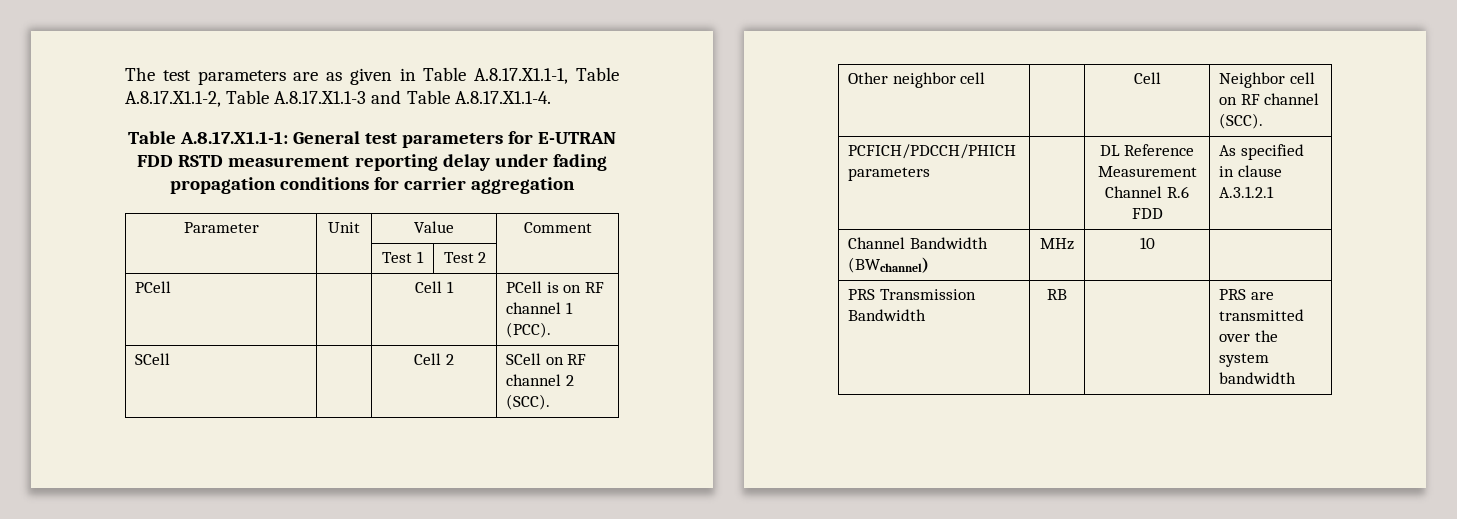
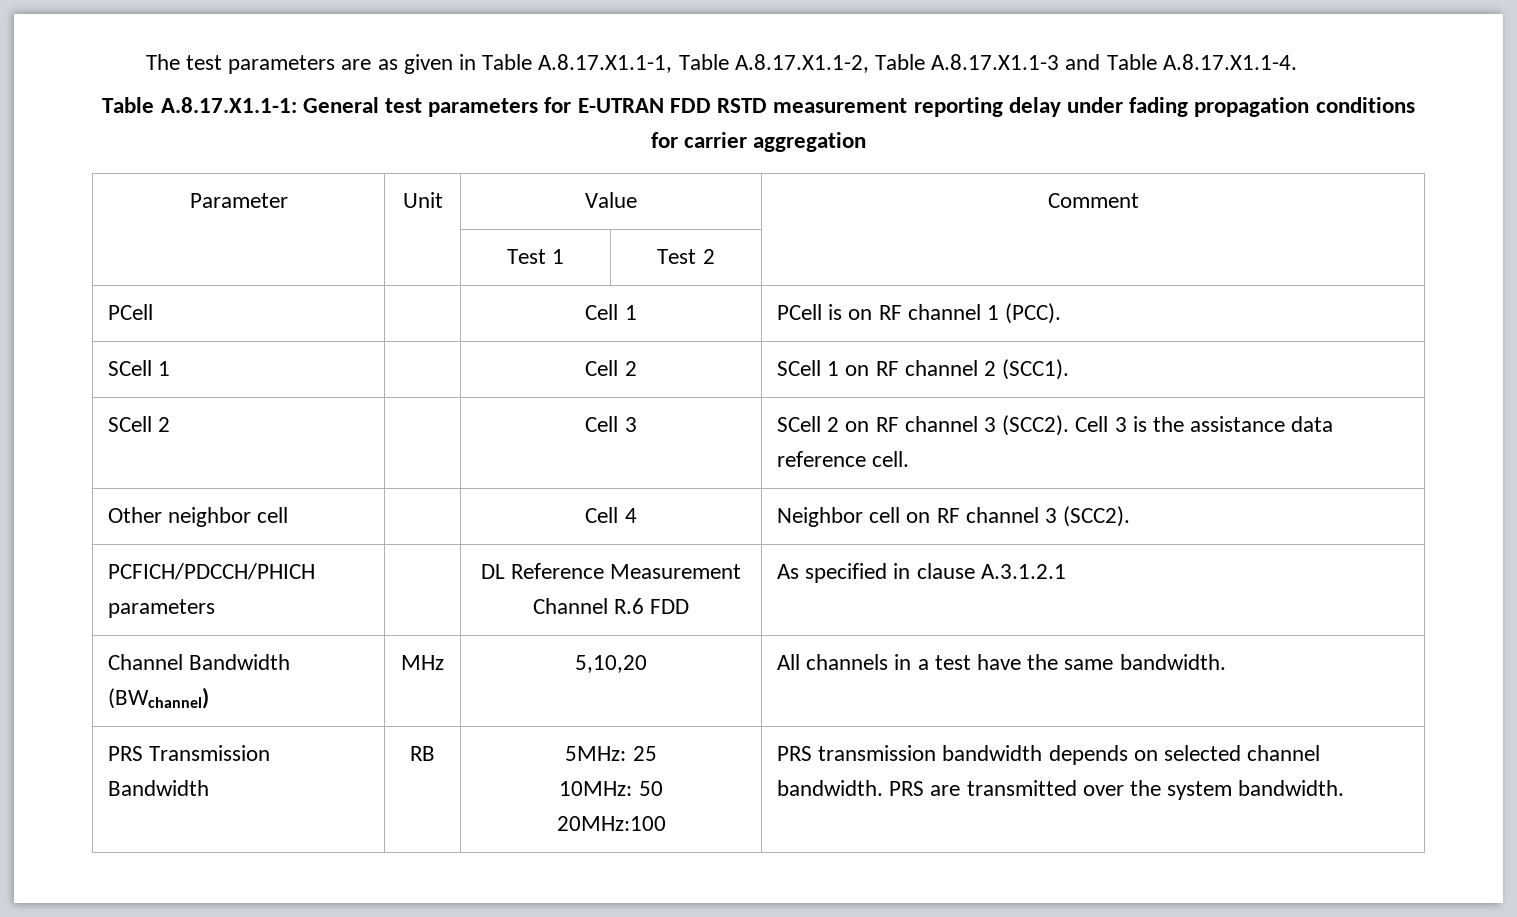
- SCell | | Cell 2 | SCell on RF channel 2 (SCC).
+ SCell 1 | | Cell 2 | SCell 1 on RF channel 2 (SCC1).
+ SCell 2 | | Cell 3 | SCell 2 on RF channel 3 (SCC2). Cell 3 is the assistance data reference cell.
- Other neighbor cell | | Cell | Neighbor cell on RF channel (SCC).
+ Other neighbor cell | | Cell 4 | Neighbor cell on RF channel 3 (SCC2).
- Channel Bandwidth (BWchannel) | MHz | 10 |
- PRS Transmission Bandwidth | RB | | PRS are transmitted over the system bandwidth
+ Channel Bandwidth (BWchannel) | MHz | 5,10,20 | All channels in a test have the same bandwidth.
+ PRS Transmission Bandwidth | RB | 5MHz: 25
+ 10MHz: 50
+ 20MHz:100 | PRS transmission bandwidth depends on selected channel bandwidth. PRS are transmitted over the system bandwidth.

